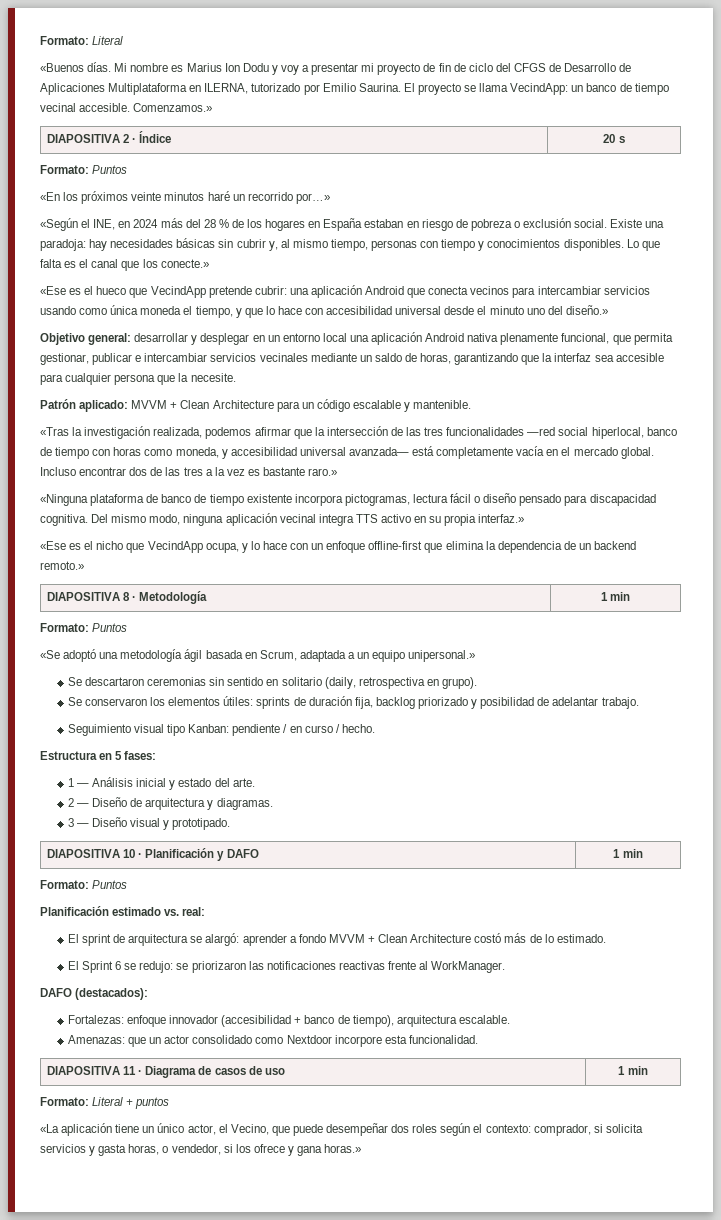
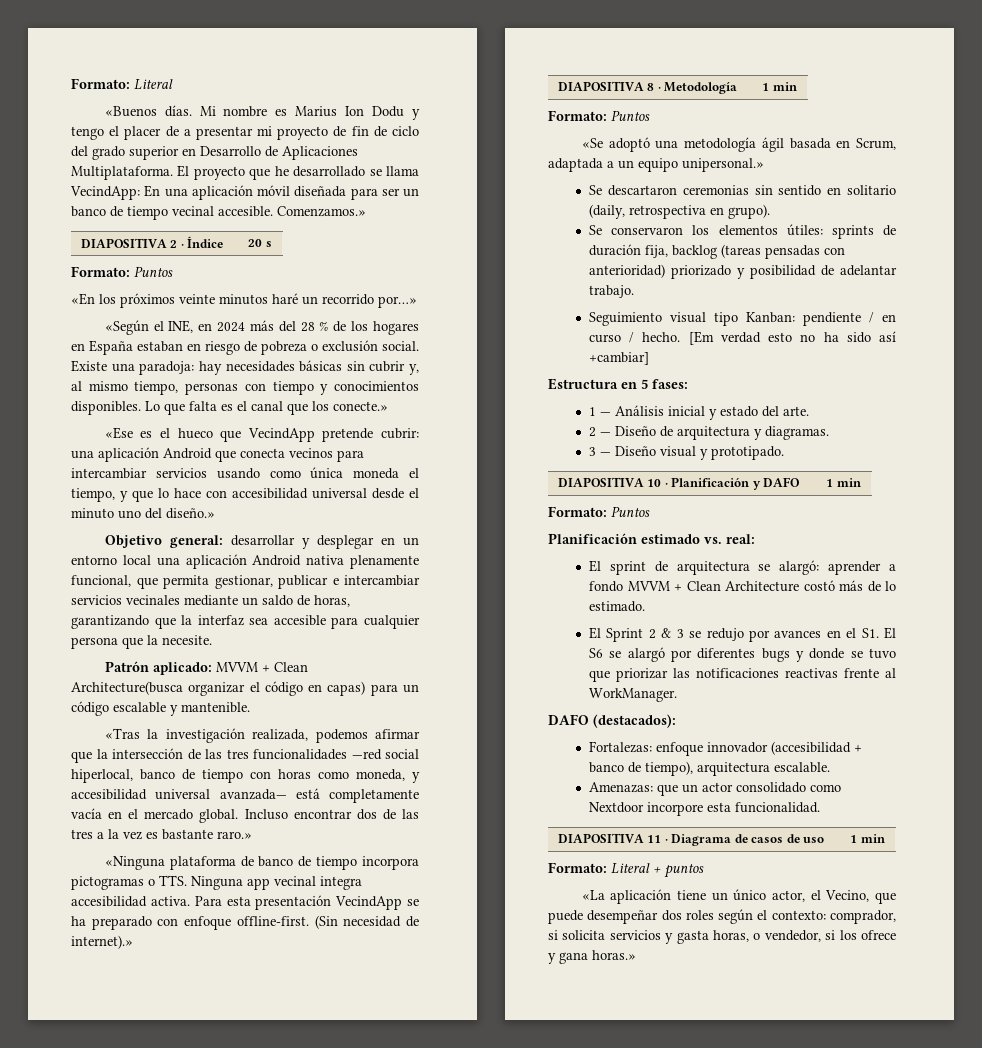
- Mi nombre es Marius Ion Dodu y voy a presentar mi proyecto de fin de ciclo del CFGS de Desarrollo de Aplicaciones Multiplataforma en ILERNA, tutorizado por Emilio Saurina. El proyecto se llama VecindApp: un banco de tiempo vecinal accesible.
+ Mi nombre es Marius Ion Dodu y tengo el placer de a presentar mi proyecto de fin de ciclo del grado superior en Desarrollo de Aplicaciones Multiplataforma. El proyecto que he desarrollado se llama VecindApp: En una aplicación móvil diseñada para ser un banco de tiempo vecinal accesible.
- Patrón aplicado: MVVM + Clean Architecture para un código escalable y mantenible.
+ Patrón aplicado: MVVM + Clean Architecture(busca organizar el código en capas) para un código escalable y mantenible.
- «Ninguna plataforma de banco de tiempo existente incorpora pictogramas, lectura fácil o diseño pensado para discapacidad cognitiva. Del mismo modo, ninguna aplicación vecinal integra TTS activo en su propia interfaz.»
- «Ese es el nicho que VecindApp ocupa, y lo hace con un enfoque offline-first que elimina la dependencia de un backend remoto.»
+ «Ninguna plataforma de banco de tiempo incorpora pictogramas o TTS. Ninguna app vecinal integra accesibilidad activa. Para esta presentación VecindApp se ha preparado con enfoque offline-first. (Sin necesidad de internet).»
- Se conservaron los elementos útiles: sprints de duración fija, backlog priorizado y posibilidad de adelantar trabajo.
+ Se conservaron los elementos útiles: sprints de duración fija, backlog (tareas pensadas con anterioridad) priorizado y posibilidad de adelantar trabajo.
+ [Em verdad esto no ha sido así +cambiar]
- El Sprint 6 se redujo: se priorizaron las notificaciones reactivas frente al WorkManager.
+ El Sprint 2 & 3 se redujo por avances en el S1. El S6 se alargó por diferentes bugs y donde se tuvo que priorizar las notificaciones reactivas frente al WorkManager.

